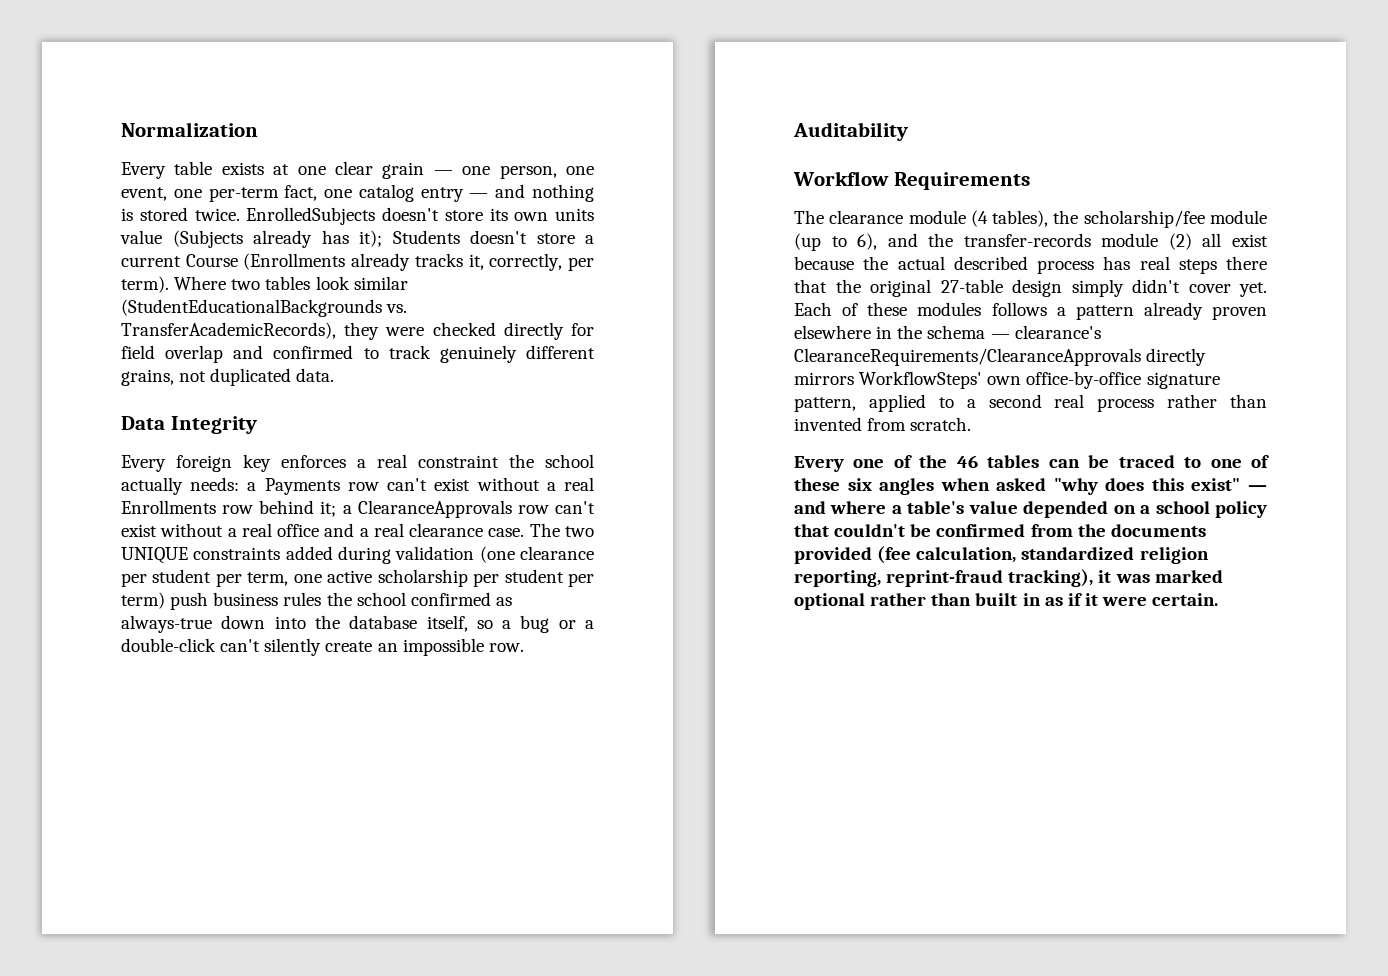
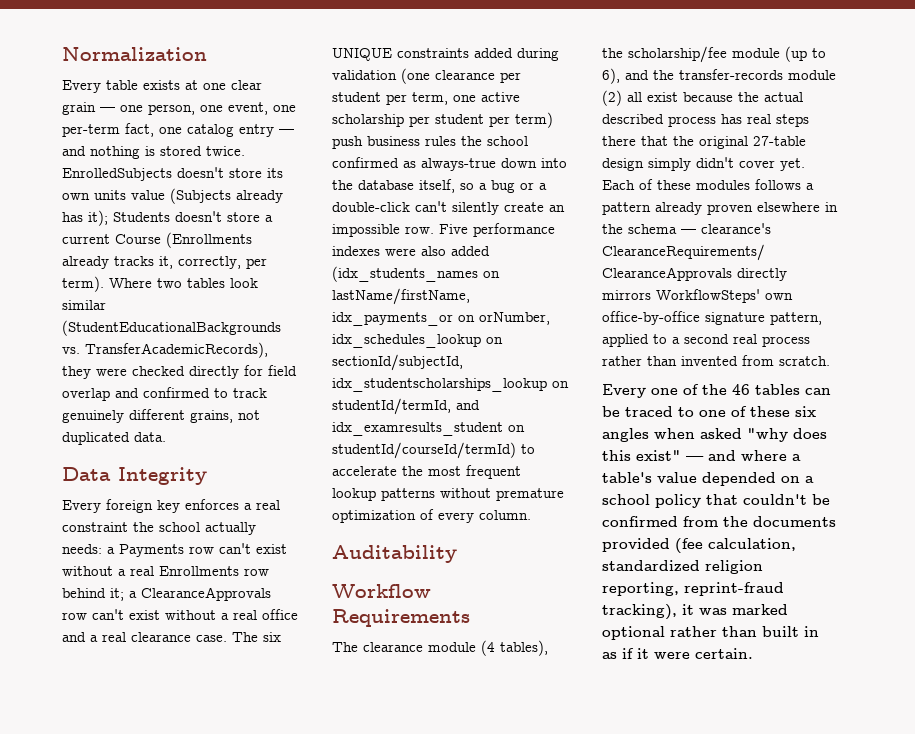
- The two UNIQUE constraints added during validation (one clearance per student per term, one active scholarship per student per term) push business rules the school confirmed as always-true down into the database itself, so a bug or a double-click can't silently create an impossible row.
+ The six UNIQUE constraints added during validation (one clearance per student per term, one active scholarship per student per term) push business rules the school confirmed as always-true down into the database itself, so a bug or a double-click can't silently create an impossible row. Five performance indexes were also added (idx_students_names on lastName/firstName, idx_payments_or on orNumber, idx_schedules_lookup on sectionId/subjectId, idx_studentscholarships_lookup on studentId/termId, and idx_examresults_student on studentId/courseId/termId) to accelerate the most frequent lookup patterns without premature optimization of every column.

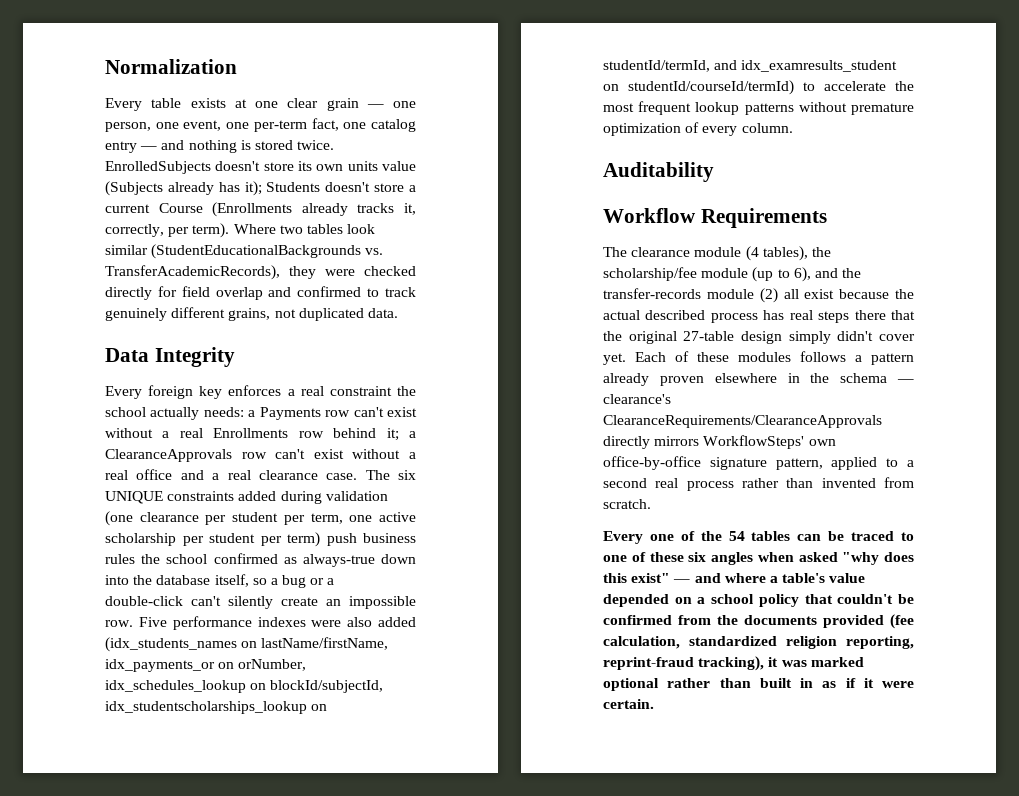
- Five performance indexes were also added (idx_students_names on lastName/firstName, idx_payments_or on orNumber, idx_schedules_lookup on sectionId/subjectId, idx_studentscholarships_lookup on studentId/termId, and idx_examresults_student on studentId/courseId/termId) to accelerate the most frequent lookup patterns without premature optimization of every column.
+ Five performance indexes were also added (idx_students_names on lastName/firstName, idx_payments_or on orNumber, idx_schedules_lookup on blockId/subjectId, idx_studentscholarships_lookup on studentId/termId, and idx_examresults_student on studentId/courseId/termId) to accelerate the most frequent lookup patterns without premature optimization of every column.
- Every one of the 46 tables can be traced to one of these six angles when asked "why does this exist" — and where a table's value depended on a school policy that couldn't be confirmed from the documents provided (fee calculation, standardized religion reporting, reprint-fraud tracking), it was marked optional rather than built in as if it were certain.
+ Every one of the 54 tables can be traced to one of these six angles when asked "why does this exist" — and where a table's value depended on a school policy that couldn't be confirmed from the documents provided (fee calculation, standardized religion reporting, reprint-fraud tracking), it was marked optional rather than built in as if it were certain.

